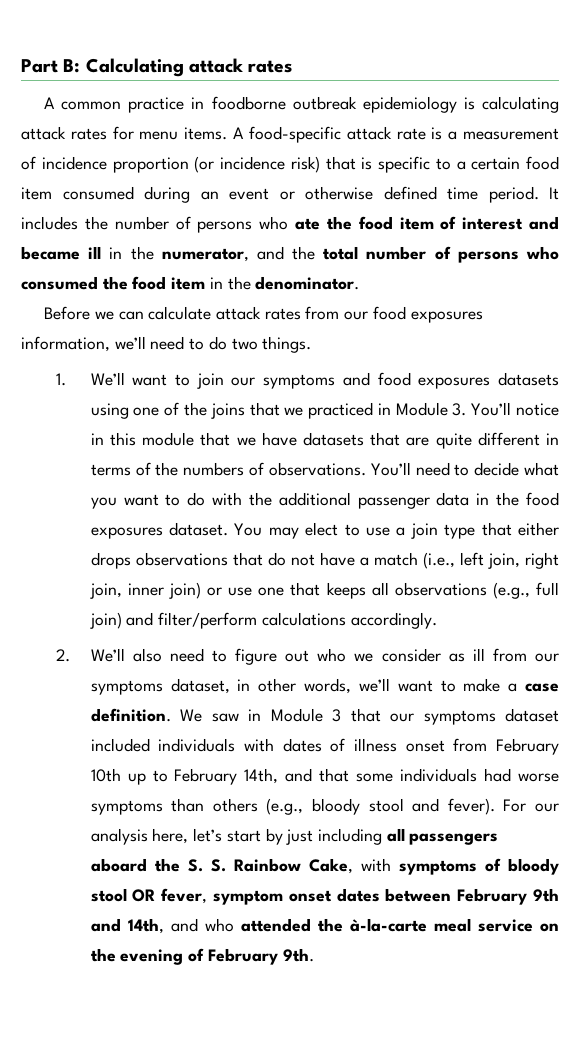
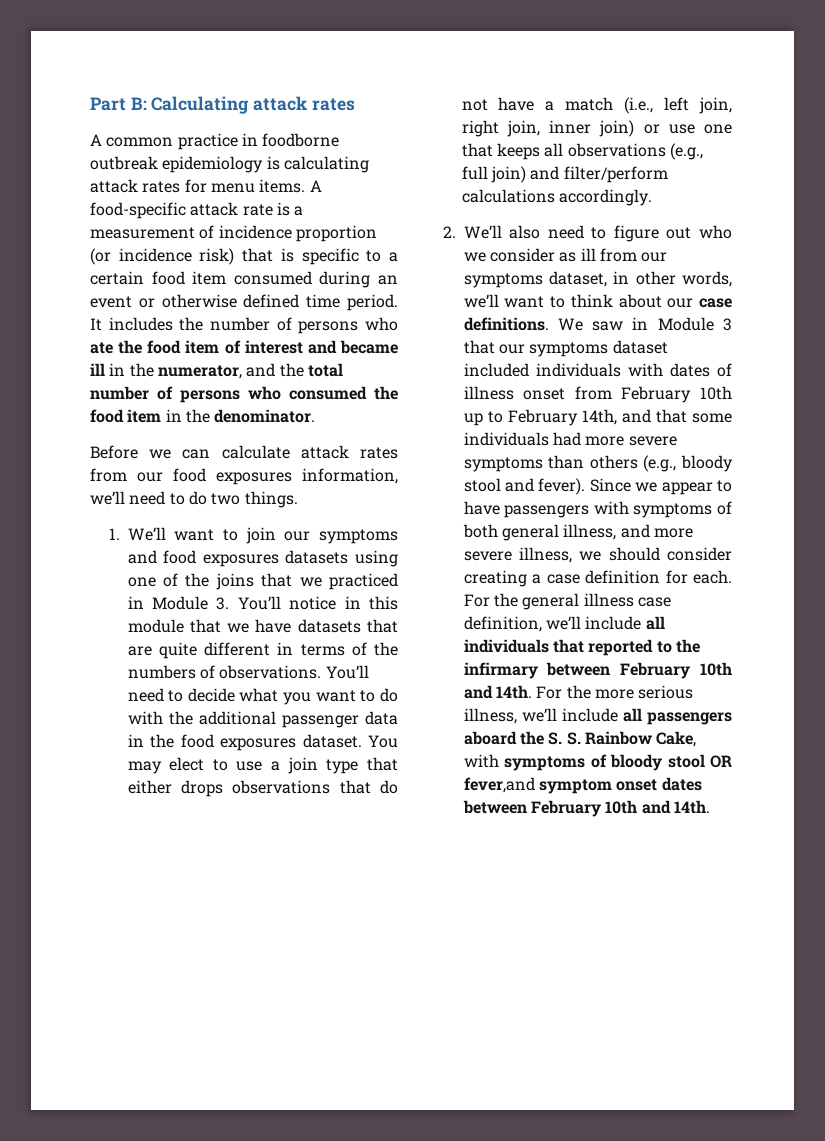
- 2. We’ll also need to figure out who we consider as ill from our symptoms dataset, in other words, we’ll want to make a case definition.
+ 2. We’ll also need to figure out who we consider as ill from our symptoms dataset, in other words, we’ll want to think about our case definitions.
- We saw in Module 3 that our symptoms dataset included individuals with dates of illness onset from February 10th up to February 14th, and that some individuals had worse symptoms than others (e.g., bloody stool and fever).
+ We saw in Module 3 that our symptoms dataset included individuals with dates of illness onset from February 10th up to February 14th, and that some individuals had more severe symptoms than others (e.g., bloody stool and fever).
- For our analysis here, let’s start by just including all passengers aboard the S. S. Rainbow Cake, with symptoms of bloody stool OR fever, symptom onset dates between February 9th and 14th, and who attended the à-la-carte meal service on the evening of February 9th.
+ Since we appear to have passengers with symptoms of both general illness, and more severe illness, we should consider creating a case definition for each. For the general illness case definition, we’ll include all individuals that reported to the infirmary between February 10th and 14th. For the more serious illness, we’ll include all passengers aboard the S. S. Rainbow Cake, with symptoms of bloody stool OR fever,and symptom onset dates between February 10th and 14th.

